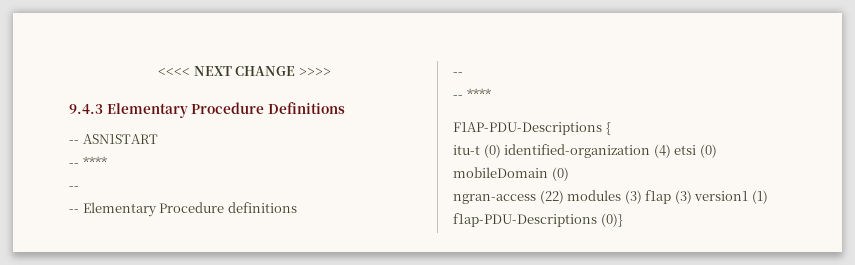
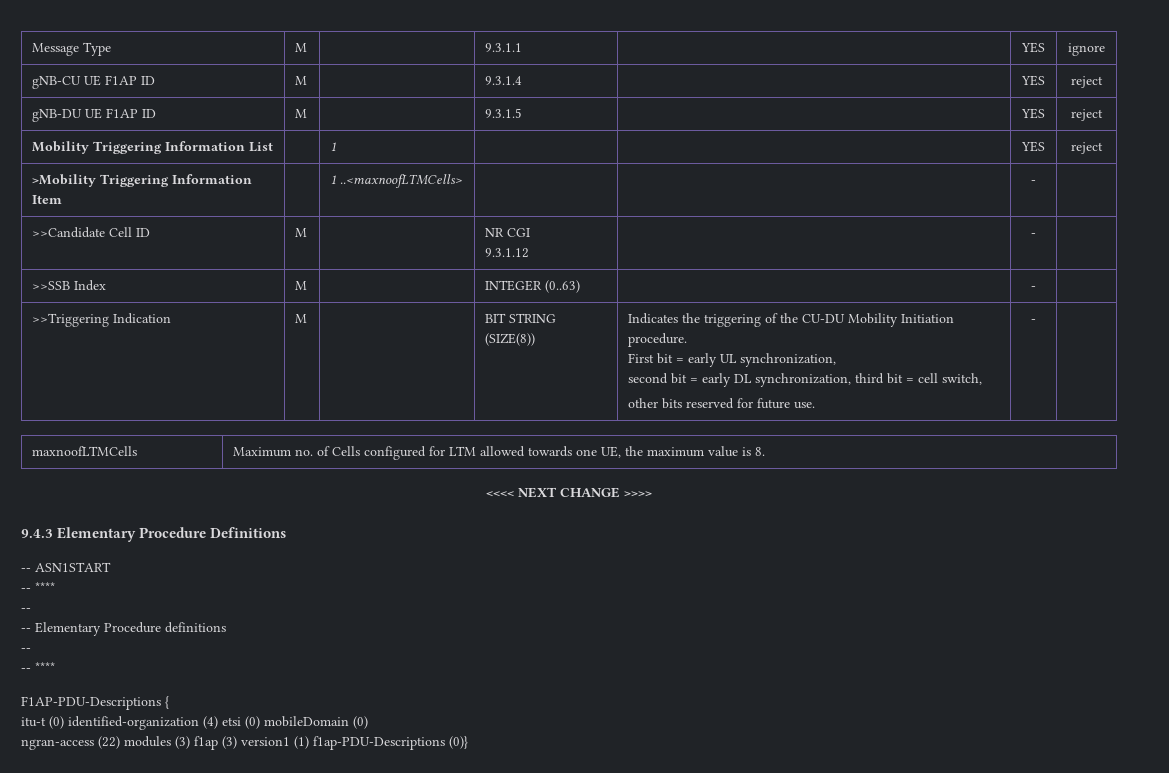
+ Message Type | M | | 9.3.1.1 | | YES | ignore
+ gNB-CU UE F1AP ID | M | | 9.3.1.4 | | YES | reject
+ gNB-DU UE F1AP ID | M | | 9.3.1.5 | | YES | reject
+ Mobility Triggering Information List | | 1 | | | YES | reject
+ >Mobility Triggering Information Item | | 1 ..<maxnoofLTMCells> | | | - |
+ >>Candidate Cell ID | M | | NR CGI
+ 9.3.1.12 | | - |
+ >>SSB Index | M | | INTEGER (0..63) | | - |
+ >>Triggering Indication | M | | BIT STRING (SIZE(8)) | Indicates the triggering of the CU-DU Mobility Initiation procedure.
+ First bit = early UL synchronization,
+ second bit = early DL synchronization, third bit = cell switch,
+ other bits reserved for future use. | - |
+ maxnoofLTMCells | Maximum no. of Cells configured for LTM allowed towards one UE, the maximum value is 8.

